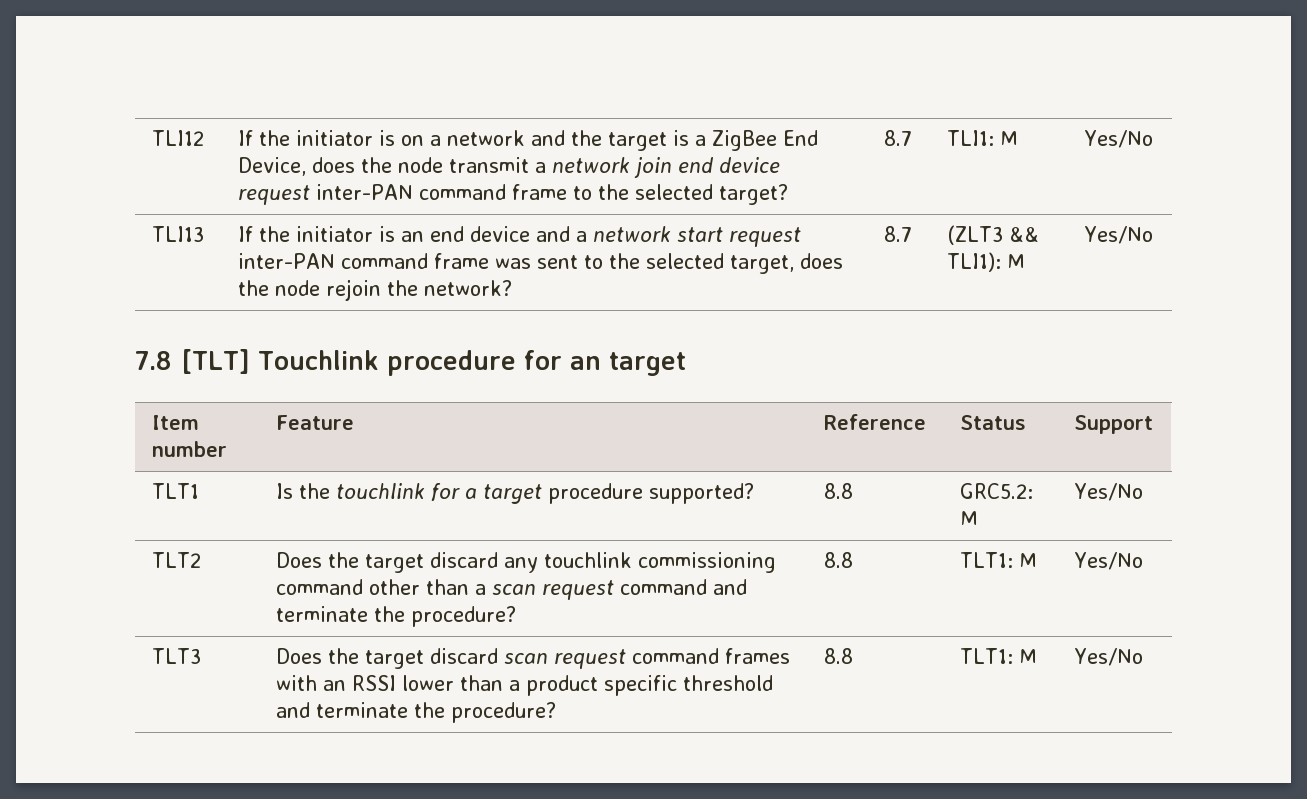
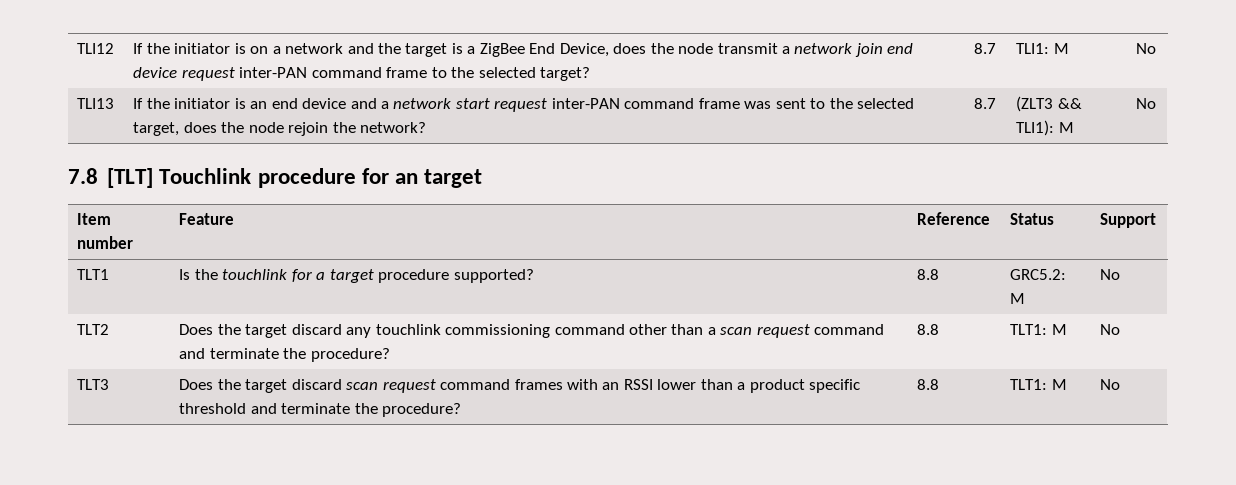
- TLI12 | If the initiator is on a network and the target is a ZigBee End Device, does the node transmit a network join end device request inter-PAN command frame to the selected target? | 8.7 | TLI1: M | Yes/No
+ TLI12 | If the initiator is on a network and the target is a ZigBee End Device, does the node transmit a network join end device request inter-PAN command frame to the selected target? | 8.7 | TLI1: M | No
- TLI13 | If the initiator is an end device and a network start request inter-PAN command frame was sent to the selected target, does the node rejoin the network? | 8.7 | (ZLT3 && TLI1): M | Yes/No
+ TLI13 | If the initiator is an end device and a network start request inter-PAN command frame was sent to the selected target, does the node rejoin the network? | 8.7 | (ZLT3 && TLI1): M | No
- TLT1 | Is the touchlink for a target procedure supported? | 8.8 | GRC5.2: M | Yes/No
+ TLT1 | Is the touchlink for a target procedure supported? | 8.8 | GRC5.2: M | No
- TLT2 | Does the target discard any touchlink commissioning command other than a scan request command and terminate the procedure? | 8.8 | TLT1: M | Yes/No
+ TLT2 | Does the target discard any touchlink commissioning command other than a scan request command and terminate the procedure? | 8.8 | TLT1: M | No
- TLT3 | Does the target discard scan request command frames with an RSSI lower than a product specific threshold and terminate the procedure? | 8.8 | TLT1: M | Yes/No
+ TLT3 | Does the target discard scan request command frames with an RSSI lower than a product specific threshold and terminate the procedure? | 8.8 | TLT1: M | No

